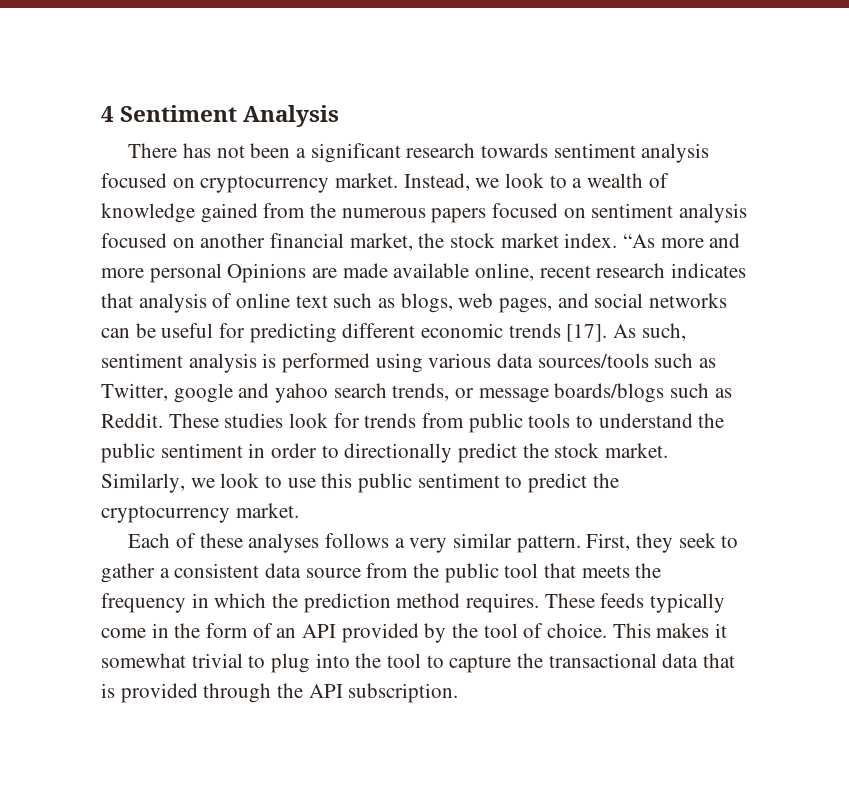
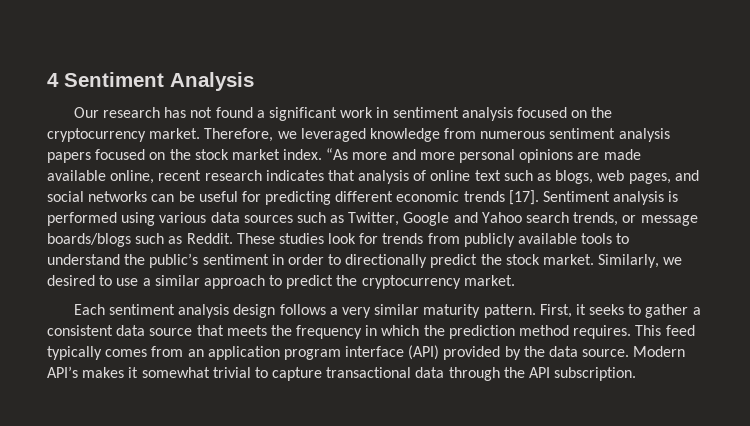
- There has not been a significant research towards sentiment analysis focused on cryptocurrency market. Instead, we look to a wealth of knowledge gained from the numerous papers focused on sentiment analysis focused on another financial market, the stock market index.
+ Our research has not found a significant work in sentiment analysis focused on the cryptocurrency market. Therefore, we leveraged knowledge from numerous sentiment analysis papers focused on the stock market index.
- “As more and more personal Opinions are made available online, recent research indicates that analysis of online text such as blogs, web pages, and social networks can be useful for predicting different economic trends [17].
+ “As more and more personal opinions are made available online, recent research indicates that analysis of online text such as blogs, web pages, and social networks can be useful for predicting different economic trends [17].
- As such, sentiment analysis is performed using various data sources/tools such as Twitter, google and yahoo search trends, or message boards/blogs such as Reddit.
+ Sentiment analysis is performed using various data sources such as Twitter, Google and Yahoo search trends, or message boards/blogs such as Reddit.
- These studies look for trends from public tools to understand the public sentiment in order to directionally predict the stock market.
+ These studies look for trends from publicly available tools to understand the public’s sentiment in order to directionally predict the stock market.
- Similarly, we look to use this public sentiment to predict the cryptocurrency market.
+ Similarly, we desired to use a similar approach to predict the cryptocurrency market.
- Each of these analyses follows a very similar pattern.
+ Each sentiment analysis design follows a very similar maturity pattern.
- First, they seek to gather a consistent data source from the public tool that meets the frequency in which the prediction method requires.
+ First, it seeks to gather a consistent data source that meets the frequency in which the prediction method requires.
- These feeds typically come in the form of an API provided by the tool of choice. This makes it somewhat trivial to plug into the tool to capture the transactional data that is provided through the API subscription.
+ This feed typically comes from an application program interface (API) provided by the data source. Modern API’s makes it somewhat trivial to capture transactional data through the API subscription.

